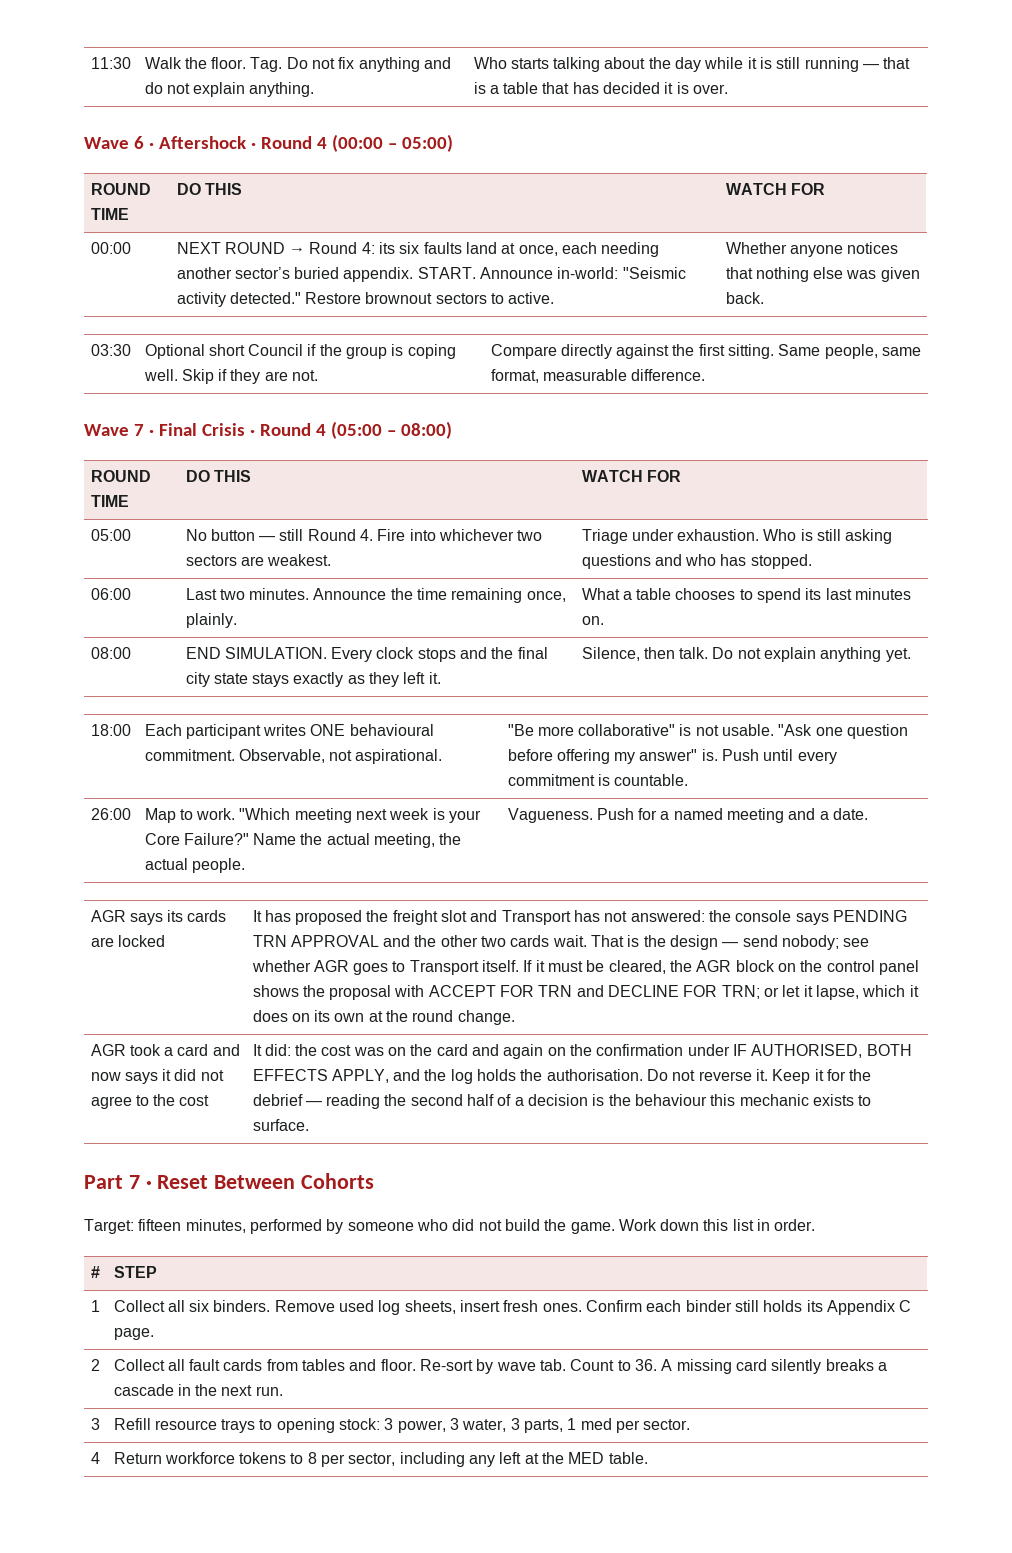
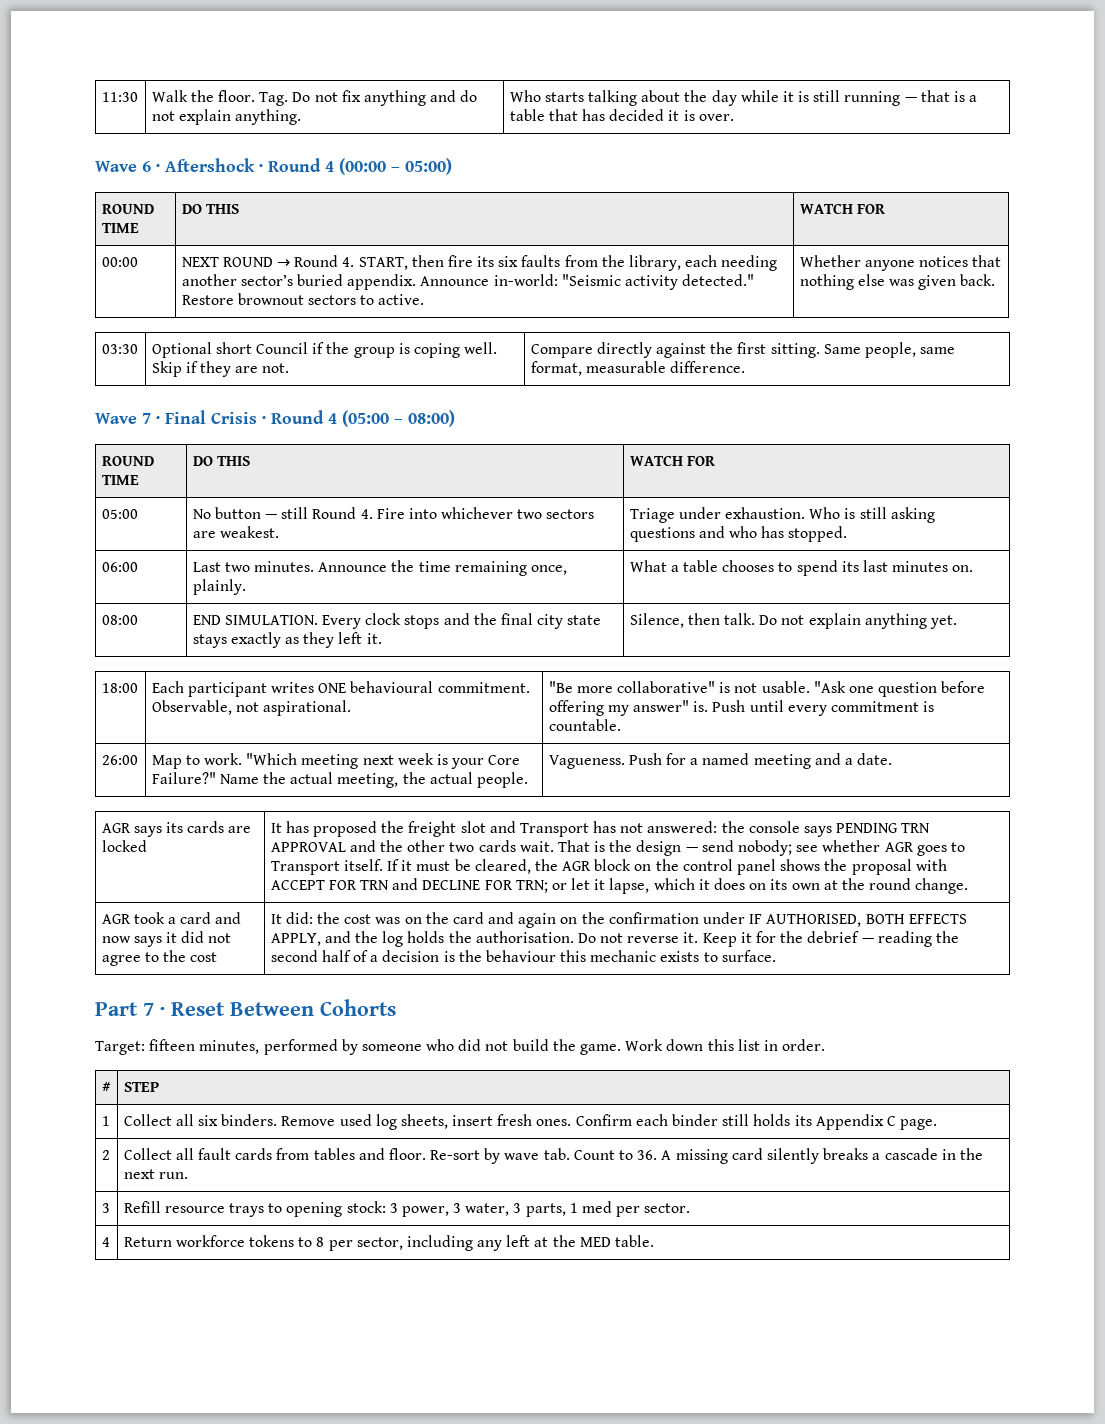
- 00:00 | NEXT ROUND → Round 4: its six faults land at once, each needing another sector’s buried appendix. START. Announce in-world: "Seismic activity detected." Restore brownout sectors to active. | Whether anyone notices that nothing else was given back.
+ 00:00 | NEXT ROUND → Round 4. START, then fire its six faults from the library, each needing another sector’s buried appendix. Announce in-world: "Seismic activity detected." Restore brownout sectors to active. | Whether anyone notices that nothing else was given back.

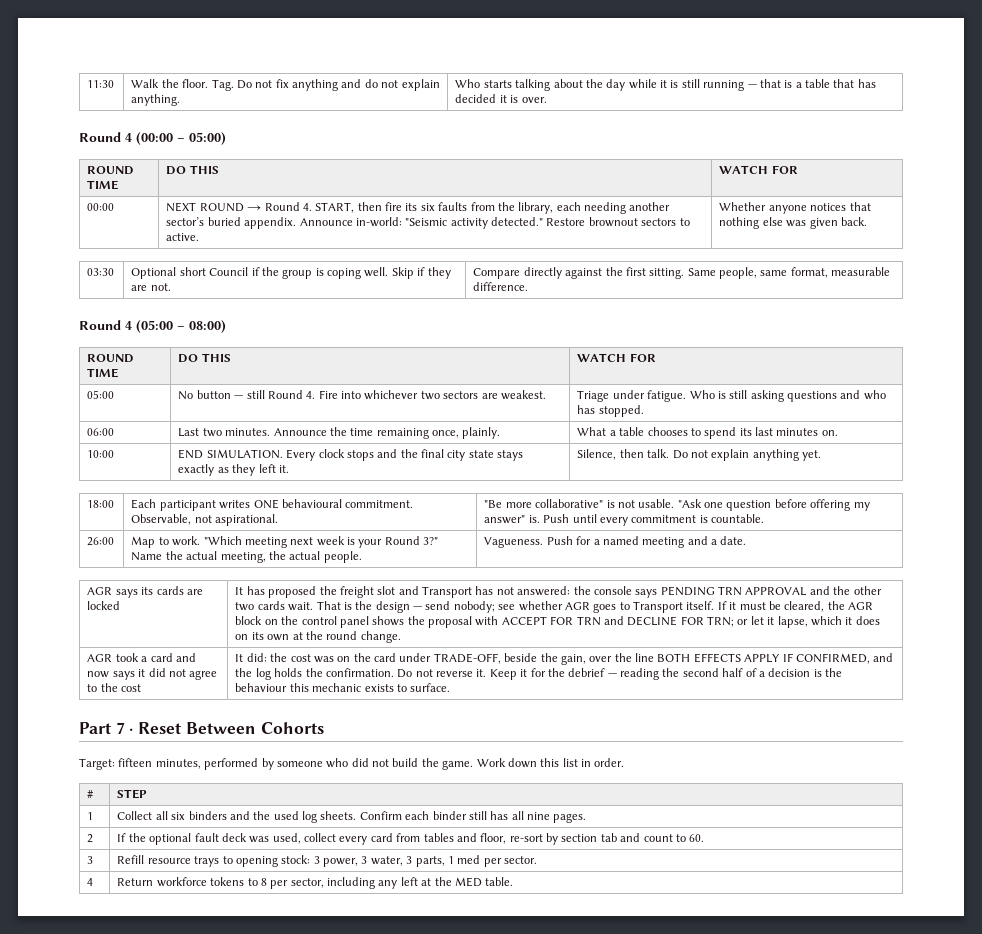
- Wave 6 · Aftershock · Round 4 (00:00 – 05:00)
+ Round 4 (00:00 – 05:00)
- Wave 7 · Final Crisis · Round 4 (05:00 – 08:00)
+ Round 4 (05:00 – 08:00)
- 05:00 | No button — still Round 4. Fire into whichever two sectors are weakest. | Triage under exhaustion. Who is still asking questions and who has stopped.
+ 05:00 | No button — still Round 4. Fire into whichever two sectors are weakest. | Triage under fatigue. Who is still asking questions and who has stopped.
- 08:00 | END SIMULATION. Every clock stops and the final city state stays exactly as they left it. | Silence, then talk. Do not explain anything yet.
+ 10:00 | END SIMULATION. Every clock stops and the final city state stays exactly as they left it. | Silence, then talk. Do not explain anything yet.
- 26:00 | Map to work. "Which meeting next week is your Core Failure?" Name the actual meeting, the actual people. | Vagueness. Push for a named meeting and a date.
+ 26:00 | Map to work. "Which meeting next week is your Round 3?" Name the actual meeting, the actual people. | Vagueness. Push for a named meeting and a date.
- It did: the cost was on the card and again on the confirmation under IF AUTHORISED, BOTH EFFECTS APPLY, and the log holds the authorisation.
+ It did: the cost was on the card under TRADE-OFF, beside the gain, over the line BOTH EFFECTS APPLY IF CONFIRMED, and the log holds the confirmation.
- 1 | Collect all six binders. Remove used log sheets, insert fresh ones. Confirm each binder still holds its Appendix C page.
- 2 | Collect all fault cards from tables and floor. Re-sort by wave tab. Count to 36. A missing card silently breaks a cascade in the next run.
+ 1 | Collect all six binders and the used log sheets. Confirm each binder still has all nine pages.
+ 2 | If the optional fault deck was used, collect every card from tables and floor, re-sort by section tab and count to 60.

